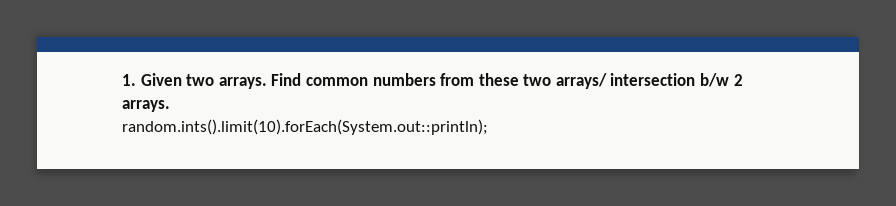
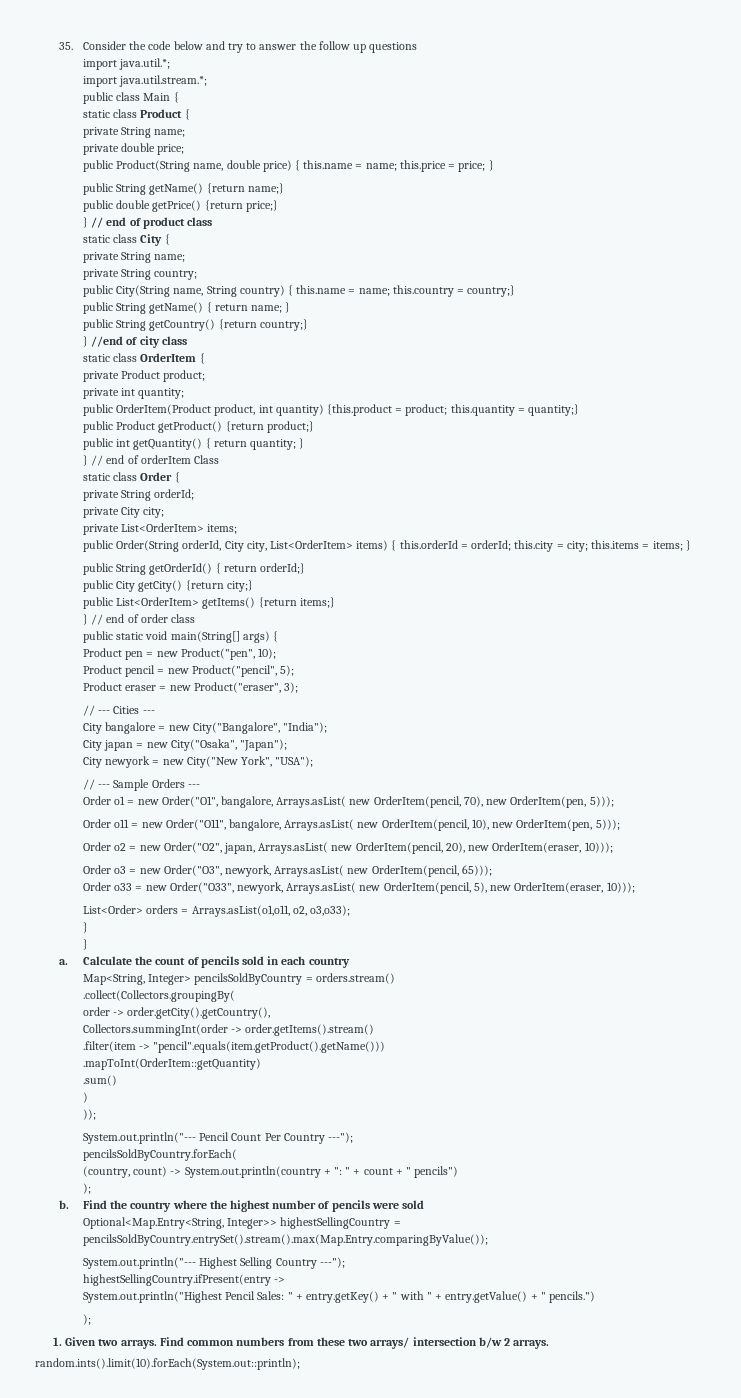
+ 35. Consider the code below and try to answer the follow up questions
+ import java.util.*;
+ import java.util.stream.*;
+ public class Main {
+ static class Product {
+ private String name;
+ private double price;
+ public Product(String name, double price) { this.name = name; this.price = price; }
+ public String getName() {return name;}
+ public double getPrice() {return price;}
+ } // end of product class
+ static class City {
+ private String name;
+ private String country;
+ public City(String name, String country) { this.name = name; this.country = country;}
+ public String getName() { return name; }
+ public String getCountry() {return country;}
+ } //end of city class
+ static class OrderItem {
+ private Product product;
+ private int quantity;
+ public OrderItem(Product product, int quantity) {this.product = product; this.quantity = quantity;}
+ public Product getProduct() {return product;}
+ public int getQuantity() { return quantity; }
+ } // end of orderItem Class
+ static class Order {
+ private String orderId;
+ private City city;
+ private List<OrderItem> items;
+ public Order(String orderId, City city, List<OrderItem> items) { this.orderId = orderId; this.city = city; this.items = items; }
+ public String getOrderId() { return orderId;}
+ public City getCity() {return city;}
+ public List<OrderItem> getItems() {return items;}
+ } // end of order class
+ public static void main(String[] args) {
+ Product pen = new Product("pen", 10);
+ Product pencil = new Product("pencil", 5);
+ Product eraser = new Product("eraser", 3);
+ // --- Cities ---
+ City bangalore = new City("Bangalore", "India");
+ City japan = new City("Osaka", "Japan");
+ City newyork = new City("New York", "USA");
+ // --- Sample Orders ---
+ Order o1 = new Order("O1", bangalore, Arrays.asList( new OrderItem(pencil, 70), new OrderItem(pen, 5)));
+ Order o11 = new Order("O11", bangalore, Arrays.asList( new OrderItem(pencil, 10), new OrderItem(pen, 5)));
+ Order o2 = new Order("O2", japan, Arrays.asList( new OrderItem(pencil, 20), new OrderItem(eraser, 10)));
+ Order o3 = new Order("O3", newyork, Arrays.asList( new OrderItem(pencil, 65)));
+ Order o33 = new Order("O33", newyork, Arrays.asList( new OrderItem(pencil, 5), new OrderItem(eraser, 10)));
+ List<Order> orders = Arrays.asList(o1,o11, o2, o3,o33);
+ }
+ }
+ a. Calculate the count of pencils sold in each country
+ Map<String, Integer> pencilsSoldByCountry = orders.stream()
+ .collect(Collectors.groupingBy(
+ order -> order.getCity().getCountry(),
+ Collectors.summingInt(order -> order.getItems().stream()
+ .filter(item -> "pencil".equals(item.getProduct().getName()))
+ .mapToInt(OrderItem::getQuantity)
+ .sum()
+ )
+ ));
+ System.out.println("--- Pencil Count Per Country ---");
+ pencilsSoldByCountry.forEach(
+ (country, count) -> System.out.println(country + ": " + count + " pencils")
+ );
+ b. Find the country where the highest number of pencils were sold
+ Optional<Map.Entry<String, Integer>> highestSellingCountry = pencilsSoldByCountry.entrySet().stream().max(Map.Entry.comparingByValue());
+ System.out.println("--- Highest Selling Country ---");
+ highestSellingCountry.ifPresent(entry ->
+ System.out.println("Highest Pencil Sales: " + entry.getKey() + " with " + entry.getValue() + " pencils.")
+ );

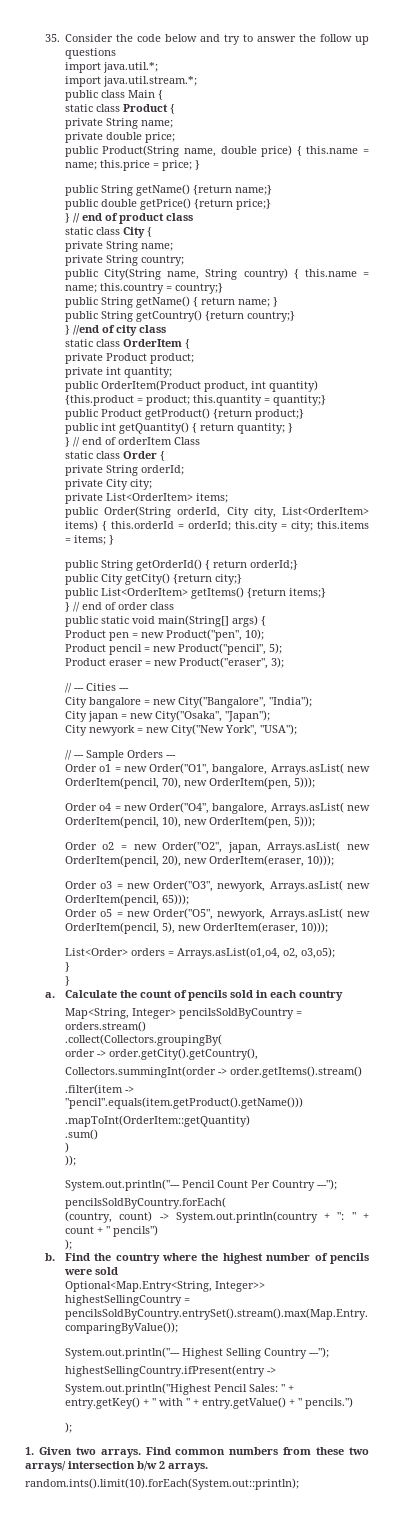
- Order o11 = new Order("O11", bangalore, Arrays.asList( new OrderItem(pencil, 10), new OrderItem(pen, 5)));
+ Order o4 = new Order("O4", bangalore, Arrays.asList( new OrderItem(pencil, 10), new OrderItem(pen, 5)));
- Order o33 = new Order("O33", newyork, Arrays.asList( new OrderItem(pencil, 5), new OrderItem(eraser, 10)));
+ Order o5 = new Order("O5", newyork, Arrays.asList( new OrderItem(pencil, 5), new OrderItem(eraser, 10)));
- List<Order> orders = Arrays.asList(o1,o11, o2, o3,o33);
+ List<Order> orders = Arrays.asList(o1,o4, o2, o3,o5);

